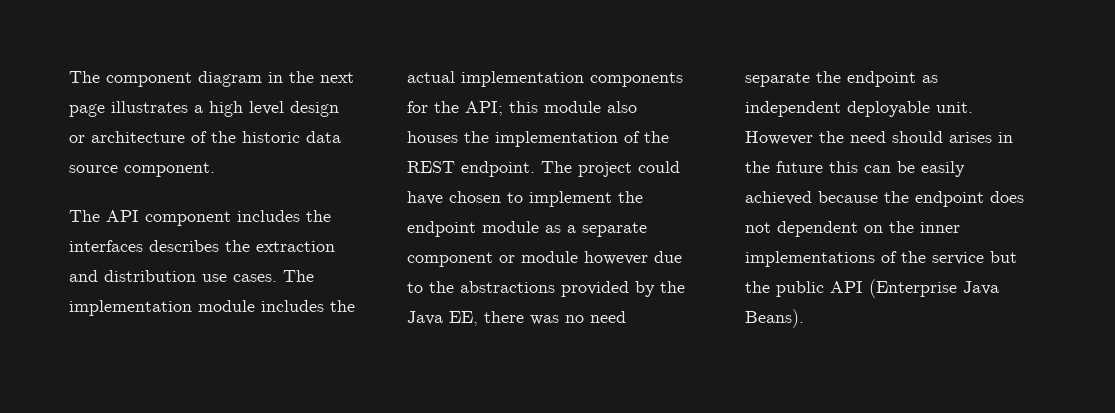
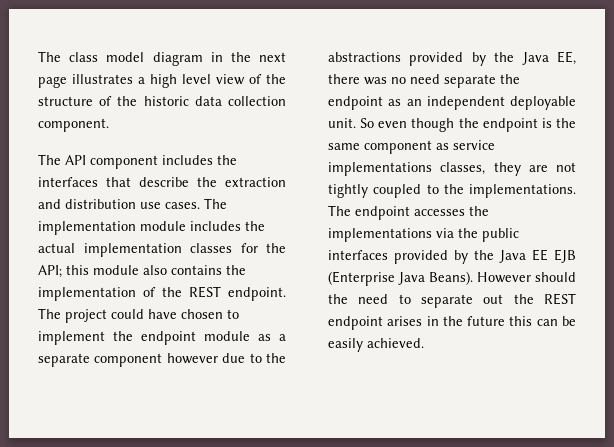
- The component diagram in the next page illustrates a high level design or architecture of the historic data source component.
+ The class model diagram in the next page illustrates a high level view of the structure of the historic data collection component.
- The API component includes the interfaces describes the extraction and distribution use cases.
+ The API component includes the interfaces that describe the extraction and distribution use cases.
- The implementation module includes the actual implementation components for the API; this module also houses the implementation of the REST endpoint.
+ The implementation module includes the actual implementation classes for the API; this module also contains the implementation of the REST endpoint.
- The project could have chosen to implement the endpoint module as a separate component or module however due to the abstractions provided by the Java EE, there was no need separate the endpoint as independent deployable unit.
+ The project could have chosen to implement the endpoint module as a separate component however due to the abstractions provided by the Java EE, there was no need separate the endpoint as an independent deployable unit.
- However the need should arises in the future this can be easily achieved because the endpoint does not dependent on the inner implementations of the service but the public API (Enterprise Java Beans).
+ So even though the endpoint is the same component as service implementations classes, they are not tightly coupled to the implementations. The endpoint accesses the implementations via the public interfaces provided by the Java EE EJB (Enterprise Java Beans). However should the need to separate out the REST endpoint arises in the future this can be easily achieved.

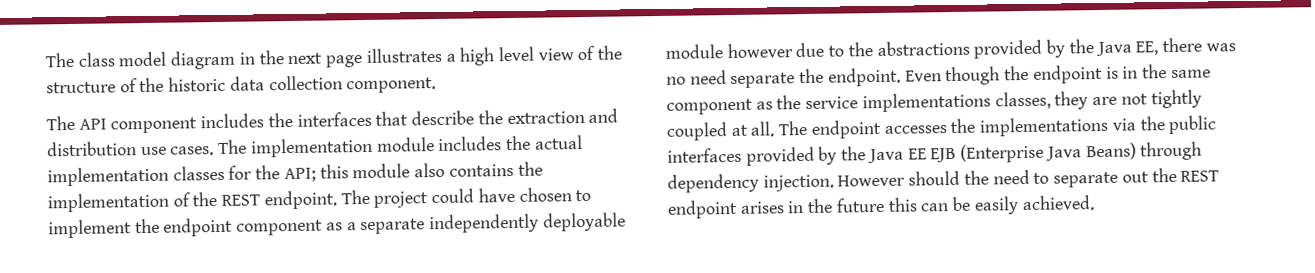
- The project could have chosen to implement the endpoint module as a separate component however due to the abstractions provided by the Java EE, there was no need separate the endpoint as an independent deployable unit. So even though the endpoint is the same component as service implementations classes, they are not tightly coupled to the implementations.
+ The project could have chosen to implement the endpoint component as a separate independently deployable module however due to the abstractions provided by the Java EE, there was no need separate the endpoint. Even though the endpoint is in the same component as the service implementations classes, they are not tightly coupled at all.
- The endpoint accesses the implementations via the public interfaces provided by the Java EE EJB (Enterprise Java Beans).
+ The endpoint accesses the implementations via the public interfaces provided by the Java EE EJB (Enterprise Java Beans) through dependency injection.

